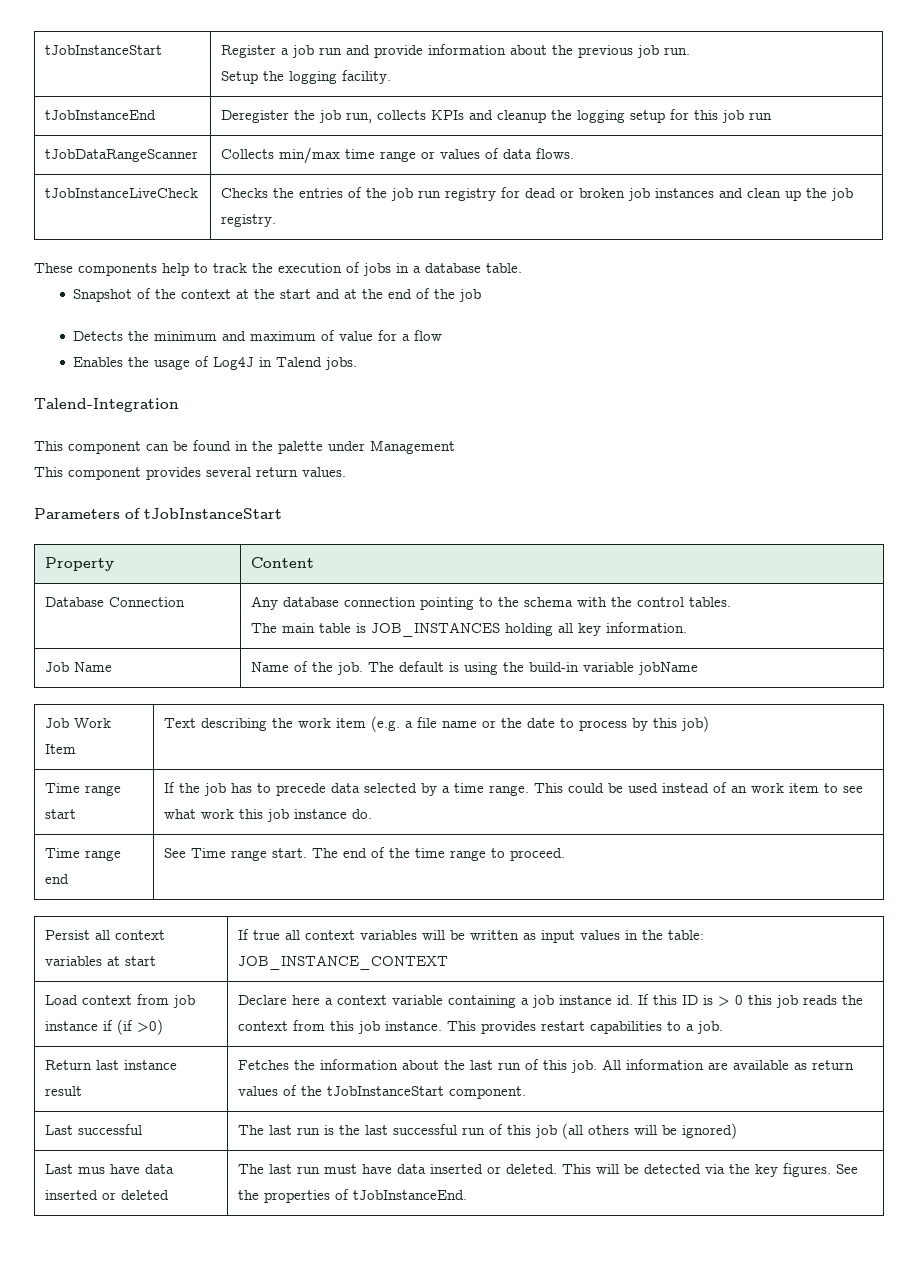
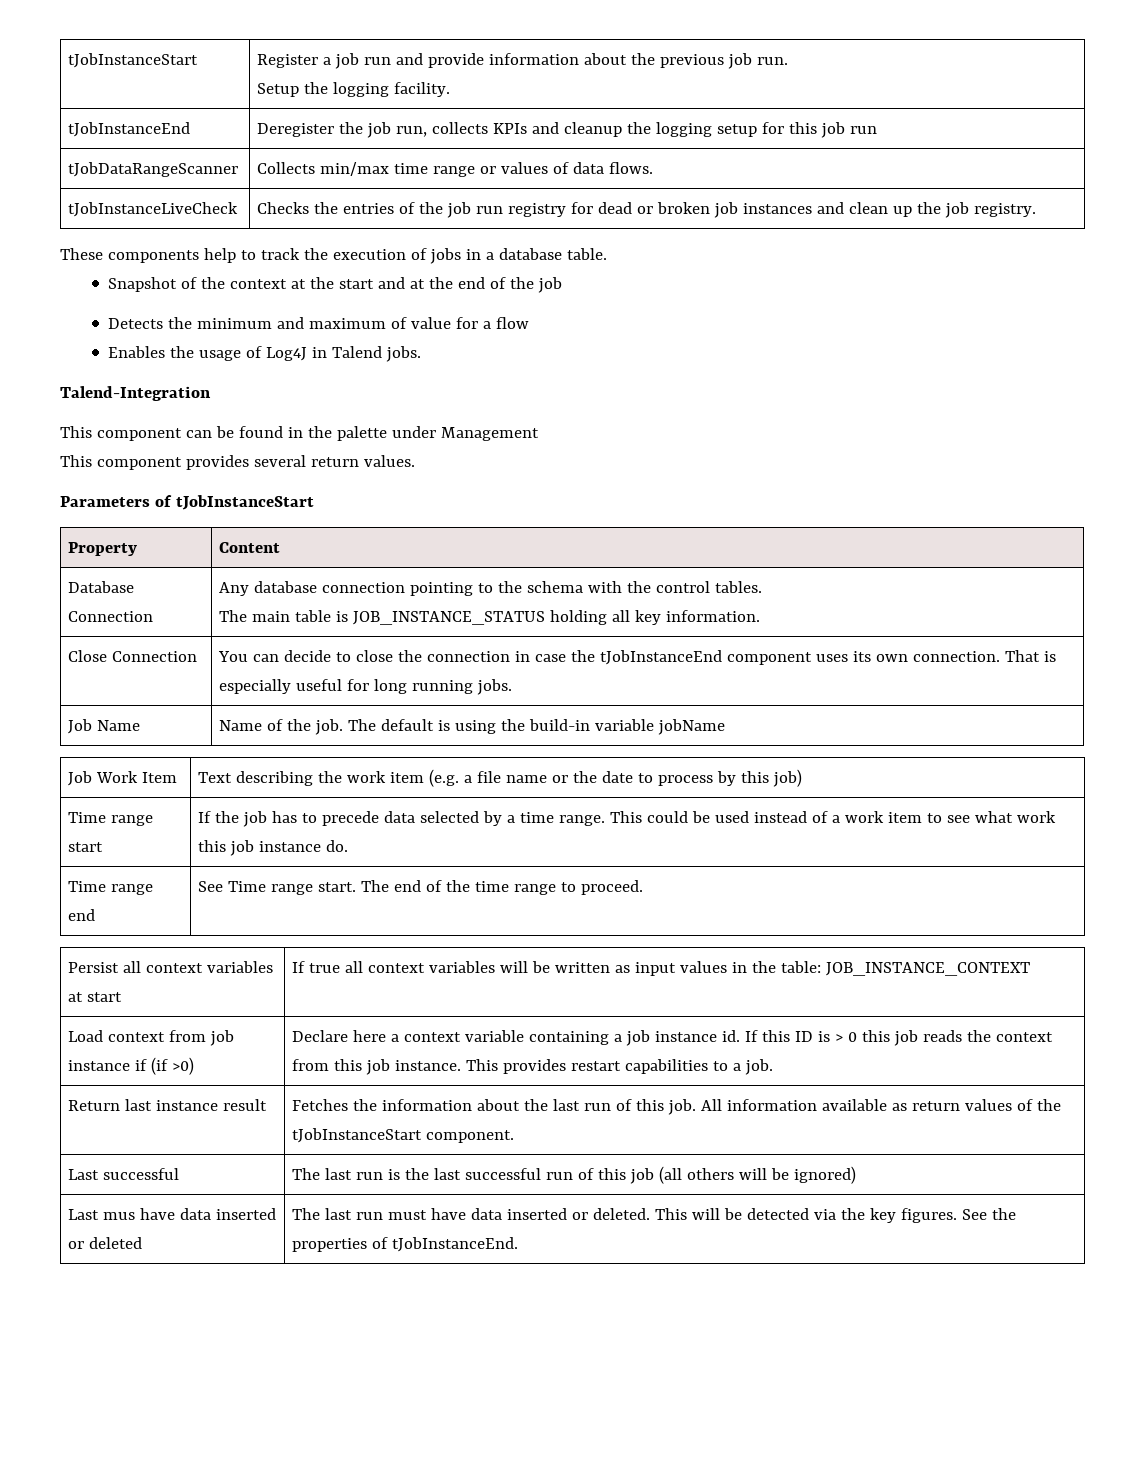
  Database Connection | Any database connection pointing to the schema with the control tables.
- The main table is JOB_INSTANCES holding all key information.
+ The main table is JOB_INSTANCE_STATUS holding all key information.
+ Close Connection | You can decide to close the connection in case the tJobInstanceEnd component uses its own connection. That is especially useful for long running jobs.
- Time range start | If the job has to precede data selected by a time range. This could be used instead of an work item to see what work this job instance do.
+ Time range start | If the job has to precede data selected by a time range. This could be used instead of a work item to see what work this job instance do.
- Return last instance result | Fetches the information about the last run of this job. All information are available as return values of the tJobInstanceStart component.
+ Return last instance result | Fetches the information about the last run of this job. All information available as return values of the tJobInstanceStart component.

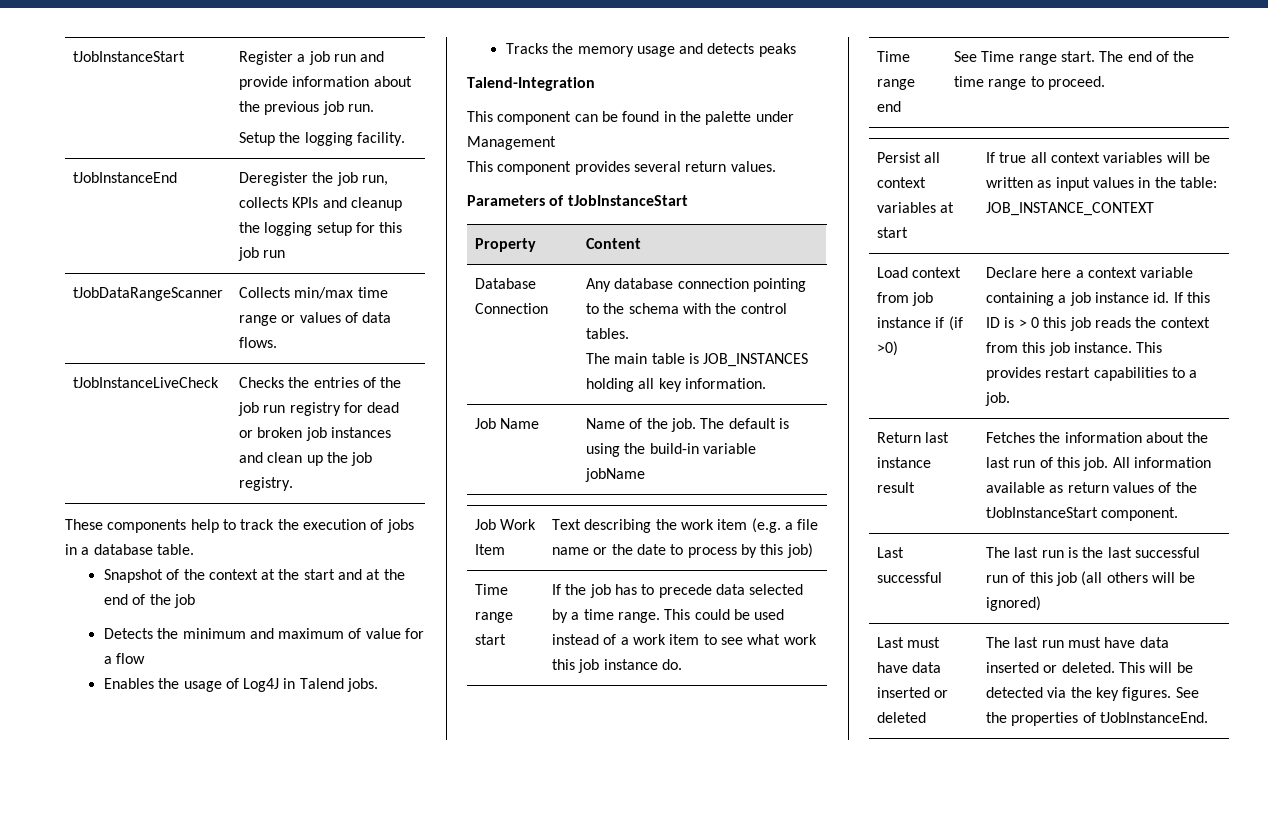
+ Tracks the memory usage and detects peaks
  Database Connection | Any database connection pointing to the schema with the control tables.
- The main table is JOB_INSTANCE_STATUS holding all key information.
+ The main table is JOB_INSTANCES holding all key information.
- Close Connection | You can decide to close the connection in case the tJobInstanceEnd component uses its own connection. That is especially useful for long running jobs.
- Last mus have data inserted or deleted | The last run must have data inserted or deleted. This will be detected via the key figures. See the properties of tJobInstanceEnd.
+ Last must have data inserted or deleted | The last run must have data inserted or deleted. This will be detected via the key figures. See the properties of tJobInstanceEnd.

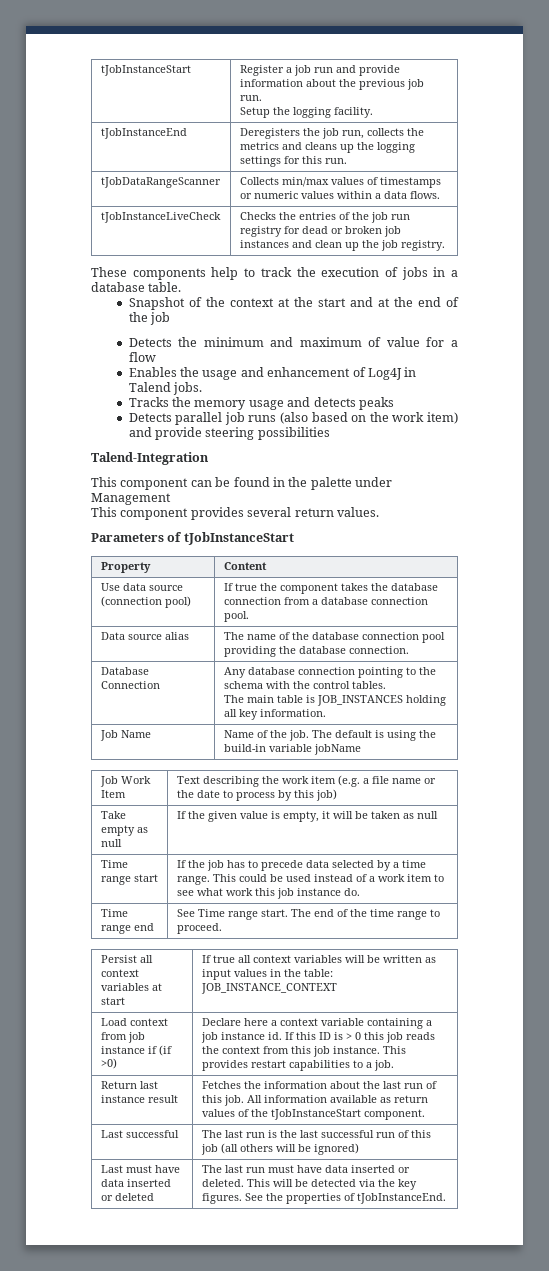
- tJobInstanceEnd | Deregister the job run, collects KPIs and cleanup the logging setup for this job run
+ tJobInstanceEnd | Deregisters the job run, collects the metrics and cleans up the logging settings for this run.
- tJobDataRangeScanner | Collects min/max time range or values of data flows.
+ tJobDataRangeScanner | Collects min/max values of timestamps or numeric values within a data flows.
- Enables the usage of Log4J in Talend jobs.
+ Enables the usage and enhancement of Log4J in Talend jobs.
+ Detects parallel job runs (also based on the work item) and provide steering possibilities
+ Use data source (connection pool) | If true the component takes the database connection from a database connection pool.
+ Data source alias | The name of the database connection pool providing the database connection.
+ Take empty as null | If the given value is empty, it will be taken as null

